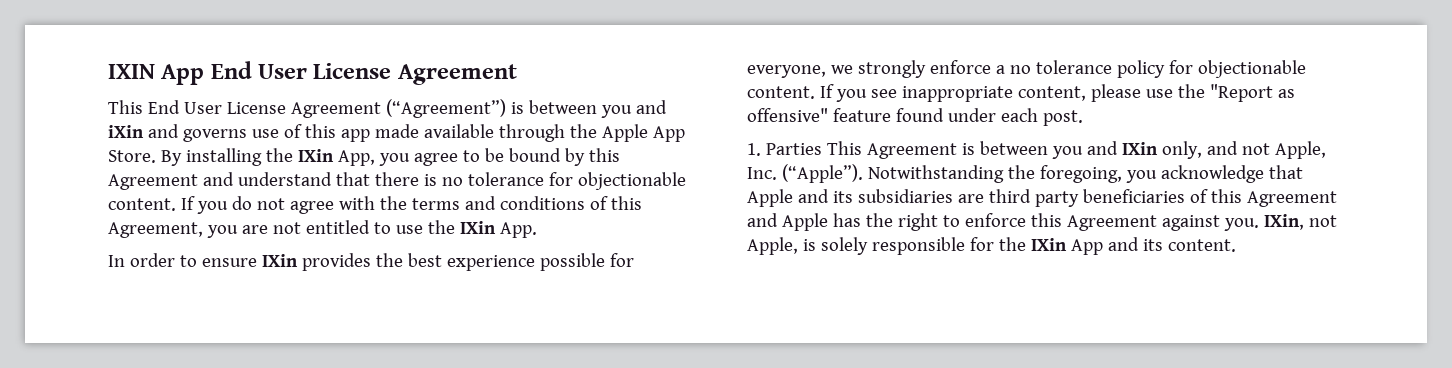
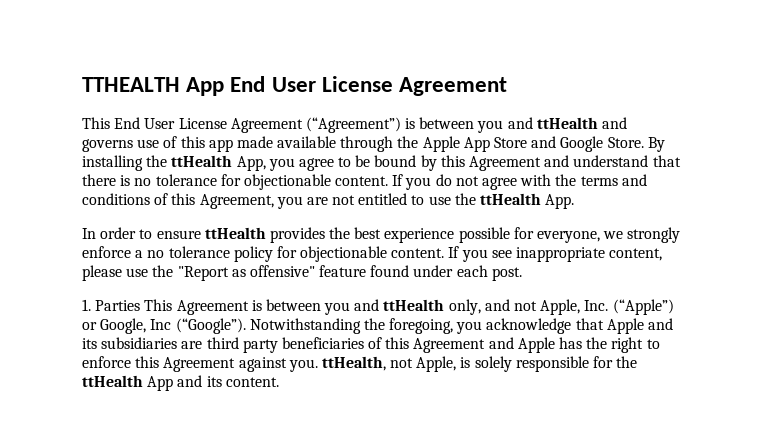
- IXIN App End User License Agreement
+ TTHEALTH App End User License Agreement
- This End User License Agreement (“Agreement”) is between you and iXin and governs use of this app made available through the Apple App Store.
+ This End User License Agreement (“Agreement”) is between you and ttHealth and governs use of this app made available through the Apple App Store and Google Store.
- By installing the IXin App, you agree to be bound by this Agreement and understand that there is no tolerance for objectionable content.
+ By installing the ttHealth App, you agree to be bound by this Agreement and understand that there is no tolerance for objectionable content.
- If you do not agree with the terms and conditions of this Agreement, you are not entitled to use the IXin App.
+ If you do not agree with the terms and conditions of this Agreement, you are not entitled to use the ttHealth App.
- In order to ensure IXin provides the best experience possible for everyone, we strongly enforce a no tolerance policy for objectionable content.
+ In order to ensure ttHealth provides the best experience possible for everyone, we strongly enforce a no tolerance policy for objectionable content.
- 1. Parties This Agreement is between you and IXin only, and not Apple, Inc. (“Apple”).
+ 1. Parties This Agreement is between you and ttHealth only, and not Apple, Inc. (“Apple”) or Google, Inc (“Google”).
- Notwithstanding the foregoing, you acknowledge that Apple and its subsidiaries are third party beneficiaries of this Agreement and Apple has the right to enforce this Agreement against you. IXin, not Apple, is solely responsible for the IXin App and its content.
+ Notwithstanding the foregoing, you acknowledge that Apple and its subsidiaries are third party beneficiaries of this Agreement and Apple has the right to enforce this Agreement against you. ttHealth, not Apple, is solely responsible for the ttHealth App and its content.

